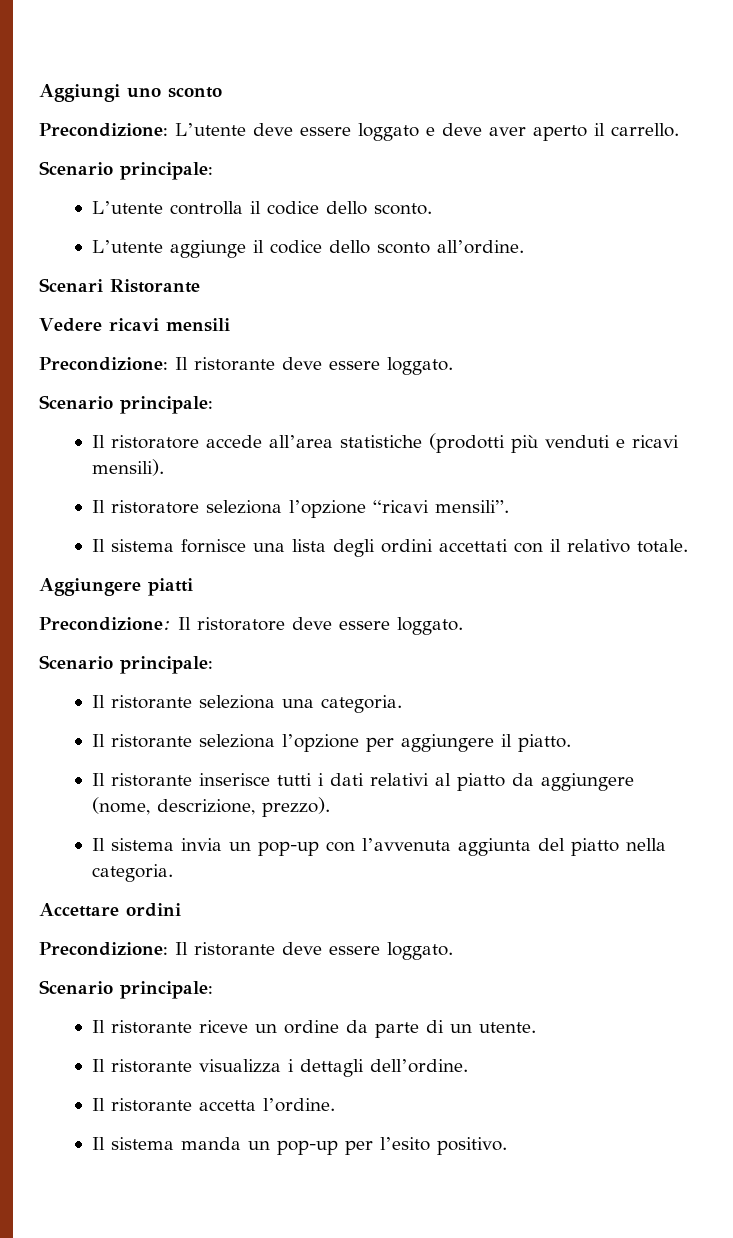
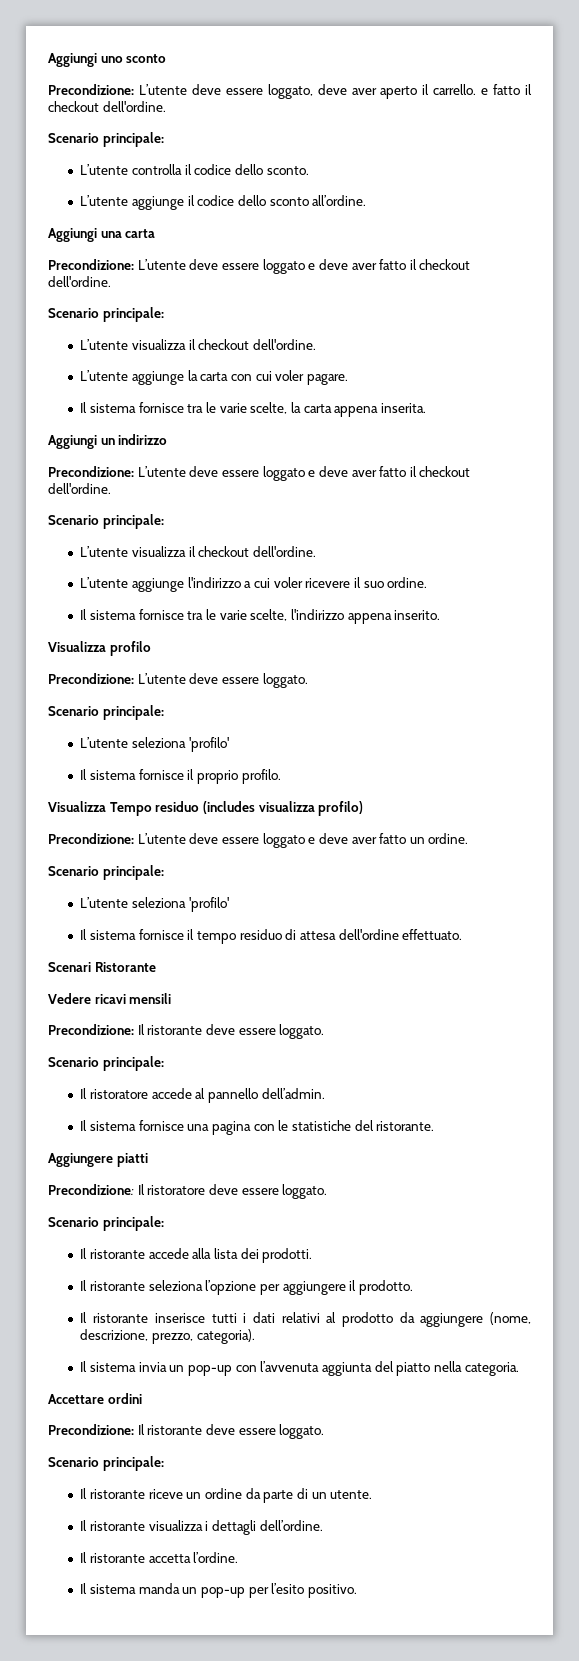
- Precondizione: L’utente deve essere loggato e deve aver aperto il carrello.
+ Precondizione: L’utente deve essere loggato, deve aver aperto il carrello. e fatto il checkout dell'ordine.
+ Aggiungi una carta
+ Precondizione: L’utente deve essere loggato e deve aver fatto il checkout dell'ordine.
+ Scenario principale:
+ L’utente visualizza il checkout dell'ordine.
+ L’utente aggiunge la carta con cui voler pagare.
+ Il sistema fornisce tra le varie scelte, la carta appena inserita.
+ Aggiungi un indirizzo
+ Precondizione: L’utente deve essere loggato e deve aver fatto il checkout dell'ordine.
+ Scenario principale:
+ L’utente visualizza il checkout dell'ordine.
+ L’utente aggiunge l'indirizzo a cui voler ricevere il suo ordine.
+ Il sistema fornisce tra le varie scelte, l'indirizzo appena inserito.
+ Visualizza profilo
+ Precondizione: L’utente deve essere loggato.
+ Scenario principale:
+ L’utente seleziona 'profilo'
+ Il sistema fornisce il proprio profilo.
+ Visualizza Tempo residuo (includes visualizza profilo)
+ Precondizione: L’utente deve essere loggato e deve aver fatto un ordine.
+ Scenario principale:
+ L’utente seleziona 'profilo'
+ Il sistema fornisce il tempo residuo di attesa dell'ordine effettuato.
- Il ristoratore accede all’area statistiche (prodotti più venduti e ricavi mensili).
- Il ristoratore seleziona l’opzione “ricavi mensili”.
- Il sistema fornisce una lista degli ordini accettati con il relativo totale.
+ Il ristoratore accede al pannello dell’admin.
+ Il sistema fornisce una pagina con le statistiche del ristorante.
- Il ristorante seleziona una categoria.
+ Il ristorante accede alla lista dei prodotti.
- Il ristorante seleziona l’opzione per aggiungere il piatto.
+ Il ristorante seleziona l’opzione per aggiungere il prodotto.
- Il ristorante inserisce tutti i dati relativi al piatto da aggiungere (nome, descrizione, prezzo).
+ Il ristorante inserisce tutti i dati relativi al prodotto da aggiungere (nome, descrizione, prezzo, categoria).

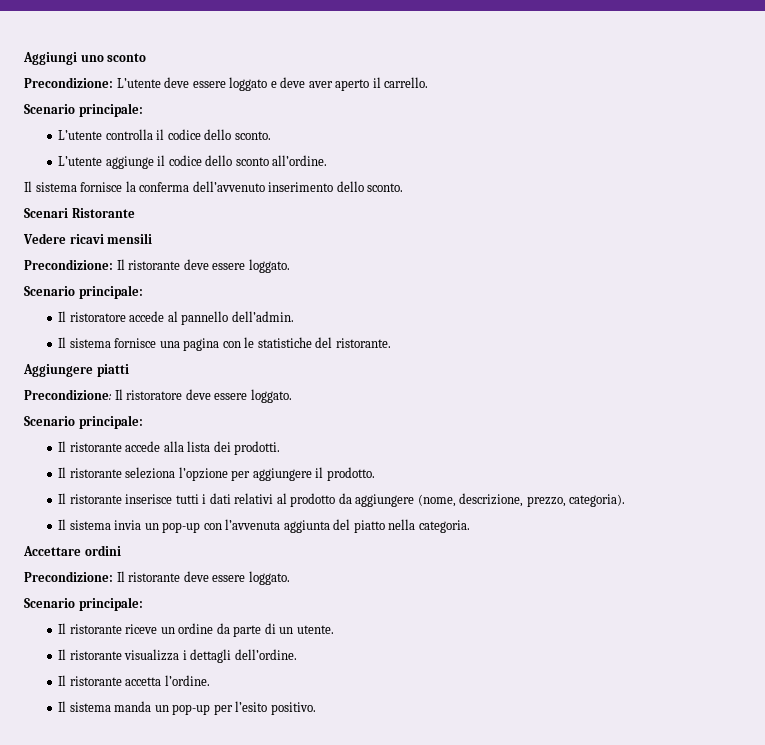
- Precondizione: L’utente deve essere loggato, deve aver aperto il carrello. e fatto il checkout dell'ordine.
+ Precondizione: L’utente deve essere loggato e deve aver aperto il carrello.
- Aggiungi una carta
- Precondizione: L’utente deve essere loggato e deve aver fatto il checkout dell'ordine.
- Scenario principale:
- L’utente visualizza il checkout dell'ordine.
- L’utente aggiunge la carta con cui voler pagare.
- Il sistema fornisce tra le varie scelte, la carta appena inserita.
- Aggiungi un indirizzo
- Precondizione: L’utente deve essere loggato e deve aver fatto il checkout dell'ordine.
- Scenario principale:
- L’utente visualizza il checkout dell'ordine.
- L’utente aggiunge l'indirizzo a cui voler ricevere il suo ordine.
- Il sistema fornisce tra le varie scelte, l'indirizzo appena inserito.
- Visualizza profilo
- Precondizione: L’utente deve essere loggato.
- Scenario principale:
- L’utente seleziona 'profilo'
- Il sistema fornisce il proprio profilo.
- Visualizza Tempo residuo (includes visualizza profilo)
- Precondizione: L’utente deve essere loggato e deve aver fatto un ordine.
- Scenario principale:
- L’utente seleziona 'profilo'
- Il sistema fornisce il tempo residuo di attesa dell'ordine effettuato.
+ Il sistema fornisce la conferma dell’avvenuto inserimento dello sconto.

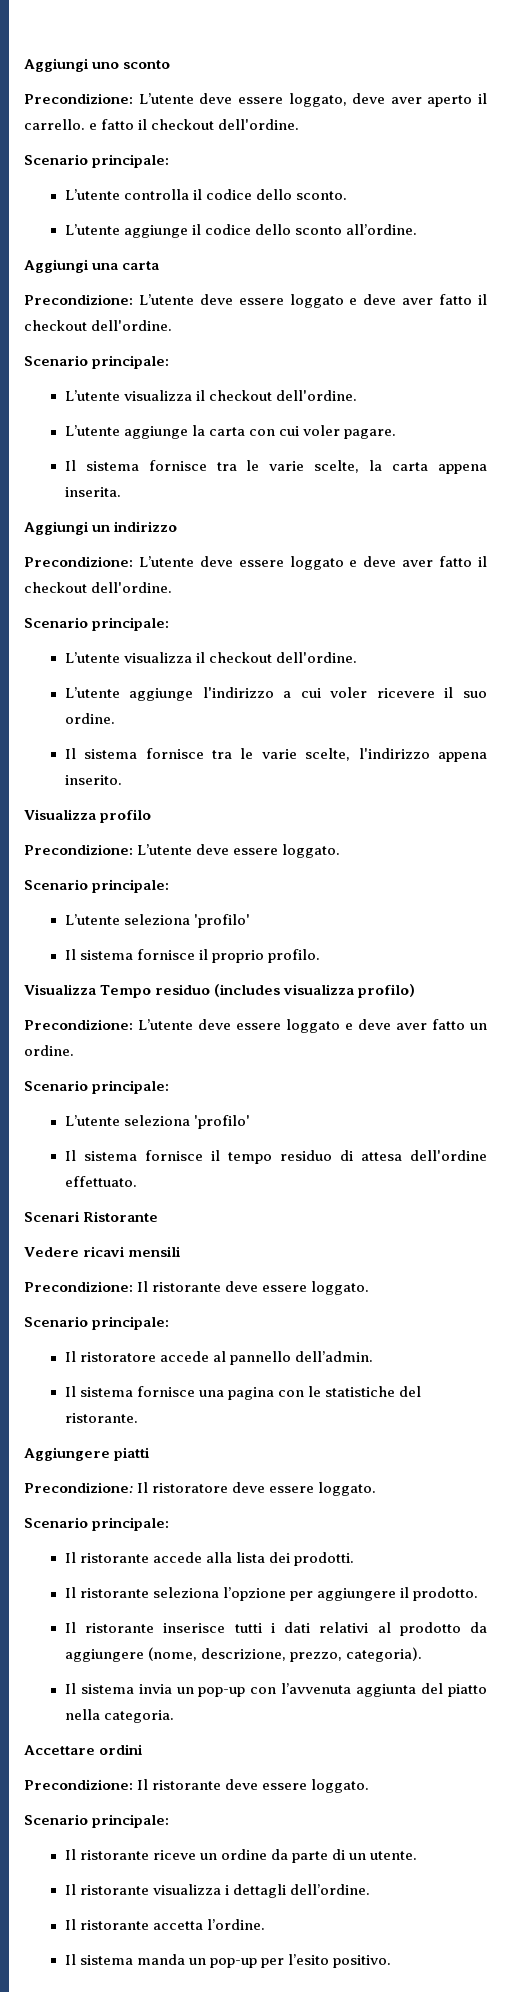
- Precondizione: L’utente deve essere loggato e deve aver aperto il carrello.
+ Precondizione: L’utente deve essere loggato, deve aver aperto il carrello. e fatto il checkout dell'ordine.
- Il sistema fornisce la conferma dell’avvenuto inserimento dello sconto.
+ Aggiungi una carta
+ Precondizione: L’utente deve essere loggato e deve aver fatto il checkout dell'ordine.
+ Scenario principale:
+ L’utente visualizza il checkout dell'ordine.
+ L’utente aggiunge la carta con cui voler pagare.
+ Il sistema fornisce tra le varie scelte, la carta appena inserita.
+ Aggiungi un indirizzo
+ Precondizione: L’utente deve essere loggato e deve aver fatto il checkout dell'ordine.
+ Scenario principale:
+ L’utente visualizza il checkout dell'ordine.
+ L’utente aggiunge l'indirizzo a cui voler ricevere il suo ordine.
+ Il sistema fornisce tra le varie scelte, l'indirizzo appena inserito.
+ Visualizza profilo
+ Precondizione: L’utente deve essere loggato.
+ Scenario principale:
+ L’utente seleziona 'profilo'
+ Il sistema fornisce il proprio profilo.
+ Visualizza Tempo residuo (includes visualizza profilo)
+ Precondizione: L’utente deve essere loggato e deve aver fatto un ordine.
+ Scenario principale:
+ L’utente seleziona 'profilo'
+ Il sistema fornisce il tempo residuo di attesa dell'ordine effettuato.

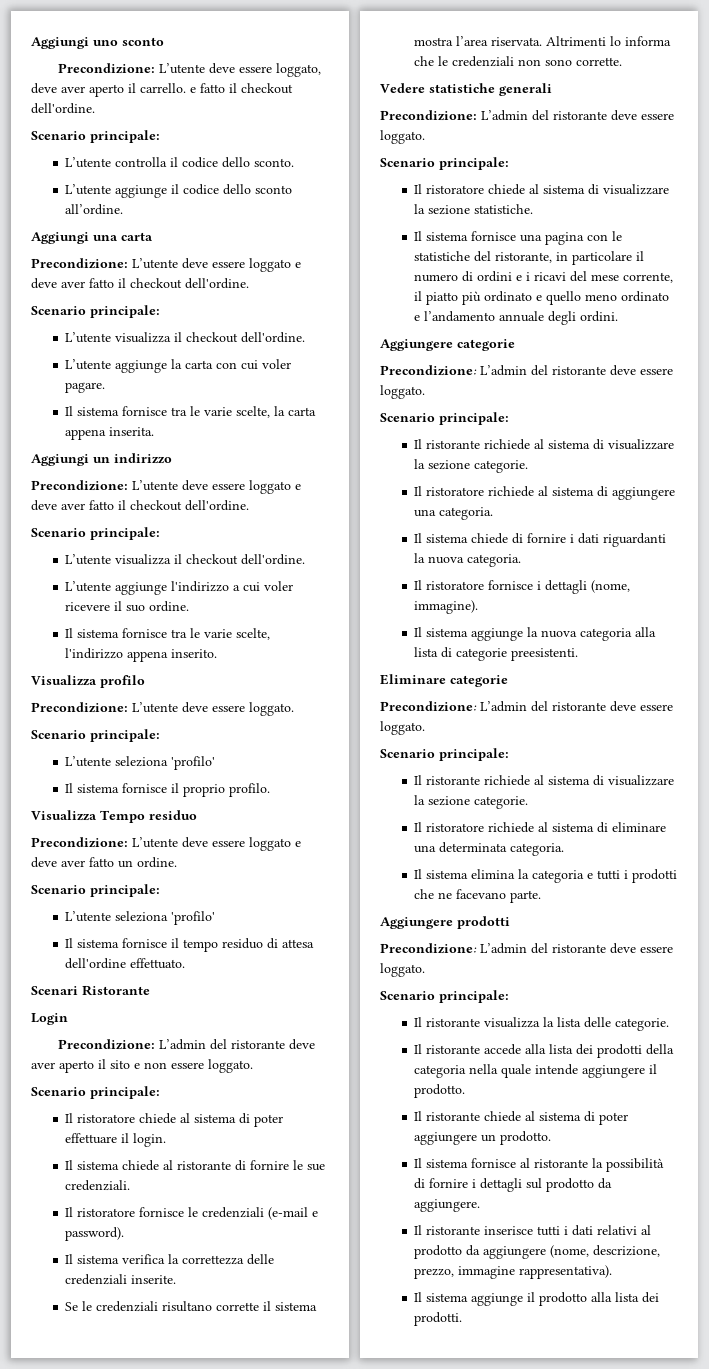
- Visualizza Tempo residuo (includes visualizza profilo)
+ Visualizza Tempo residuo
- Vedere ricavi mensili
- Precondizione: Il ristorante deve essere loggato.
+ Login
+ Precondizione: L’admin del ristorante deve aver aperto il sito e non essere loggato.
+ Scenario principale:
+ Il ristoratore chiede al sistema di poter effettuare il login.
+ Il sistema chiede al ristorante di fornire le sue credenziali.
+ Il ristoratore fornisce le credenziali (e-mail e password).
+ Il sistema verifica la correttezza delle credenziali inserite.
+ Se le credenziali risultano corrette il sistema mostra l’area riservata. Altrimenti lo informa che le credenziali non sono corrette.
+ Vedere statistiche generali
+ Precondizione: L’admin del ristorante deve essere loggato.
- Il ristoratore accede al pannello dell’admin.
+ Il ristoratore chiede al sistema di visualizzare la sezione statistiche.
- Il sistema fornisce una pagina con le statistiche del ristorante.
- Aggiungere piatti
- Precondizione: Il ristoratore deve essere loggato.
+ Il sistema fornisce una pagina con le statistiche del ristorante, in particolare il numero di ordini e i ricavi del mese corrente, il piatto più ordinato e quello meno ordinato e l’andamento annuale degli ordini.
+ Aggiungere categorie
+ Precondizione: L’admin del ristorante deve essere loggato.
  Scenario principale:
+ Il ristorante richiede al sistema di visualizzare la sezione categorie.
+ Il ristoratore richiede al sistema di aggiungere una categoria.
+ Il sistema chiede di fornire i dati riguardanti la nuova categoria.
+ Il ristoratore fornisce i dettagli (nome, immagine).
+ Il sistema aggiunge la nuova categoria alla lista di categorie preesistenti.
+ Eliminare categorie
+ Precondizione: L’admin del ristorante deve essere loggato.
+ Scenario principale:
+ Il ristorante richiede al sistema di visualizzare la sezione categorie.
+ Il ristoratore richiede al sistema di eliminare una determinata categoria.
+ Il sistema elimina la categoria e tutti i prodotti che ne facevano parte.
+ Aggiungere prodotti
+ Precondizione: L’admin del ristorante deve essere loggato.
+ Scenario principale:
+ Il ristorante visualizza la lista delle categorie.
- Il ristorante accede alla lista dei prodotti.
- Il ristorante seleziona l’opzione per aggiungere il prodotto.
+ Il ristorante accede alla lista dei prodotti della categoria nella quale intende aggiungere il prodotto.
+ Il ristorante chiede al sistema di poter aggiungere un prodotto.
+ Il sistema fornisce al ristorante la possibilità di fornire i dettagli sul prodotto da aggiungere.
- Il ristorante inserisce tutti i dati relativi al prodotto da aggiungere (nome, descrizione, prezzo, categoria).
- Il sistema invia un pop-up con l’avvenuta aggiunta del piatto nella categoria.
- Accettare ordini
- Precondizione: Il ristorante deve essere loggato.
- Scenario principale:
- Il ristorante riceve un ordine da parte di un utente.
- Il ristorante visualizza i dettagli dell’ordine.
- Il ristorante accetta l’ordine.
- Il sistema manda un pop-up per l’esito positivo.
+ Il ristorante inserisce tutti i dati relativi al prodotto da aggiungere (nome, descrizione, prezzo, immagine rappresentativa).
+ Il sistema aggiunge il prodotto alla lista dei prodotti.

